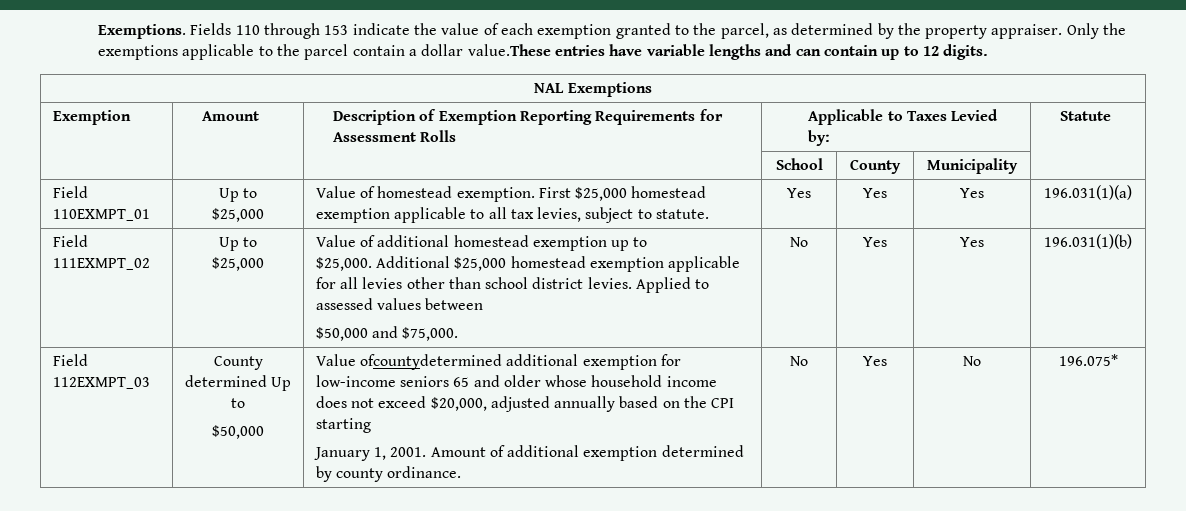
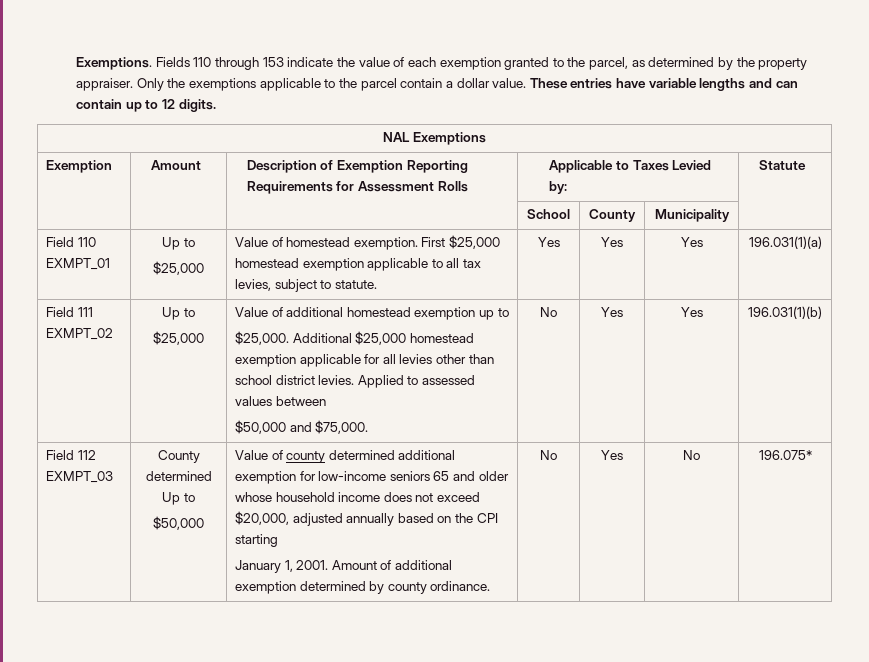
- Only the exemptions applicable to the parcel contain a dollar value.These entries have variable lengths and can contain up to 12 digits.
+ Only the exemptions applicable to the parcel contain a dollar value. These entries have variable lengths and can contain up to 12 digits.
- Field 110EXMPT_01 | Up to
+ Field 110 EXMPT_01 | Up to
- Field 111EXMPT_02 | Up to
+ Field 111 EXMPT_02 | Up to
- Field 112EXMPT_03
+ Field 112 EXMPT_03
- Value ofcountydetermined additional exemption for low-income seniors 65 and older whose household income does not exceed $20,000, adjusted annually based on the CPI starting
+ Value of county determined additional exemption for low-income seniors 65 and older whose household income does not exceed $20,000, adjusted annually based on the CPI starting

